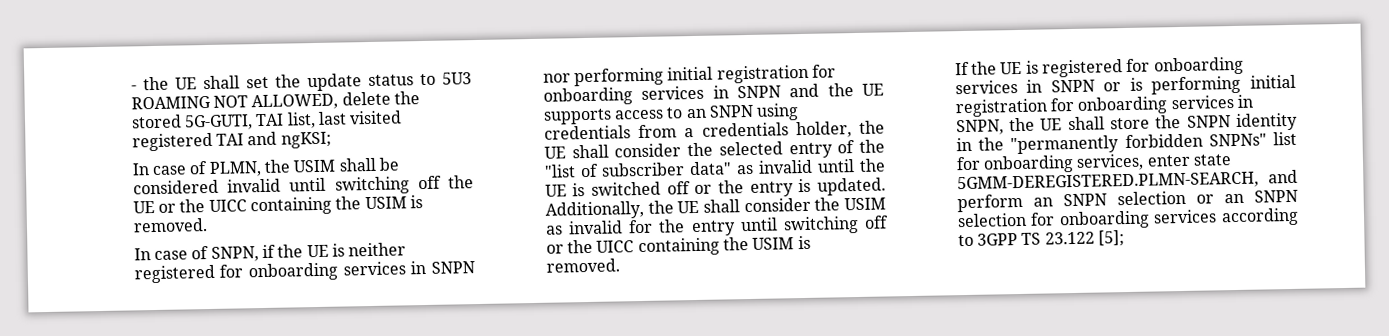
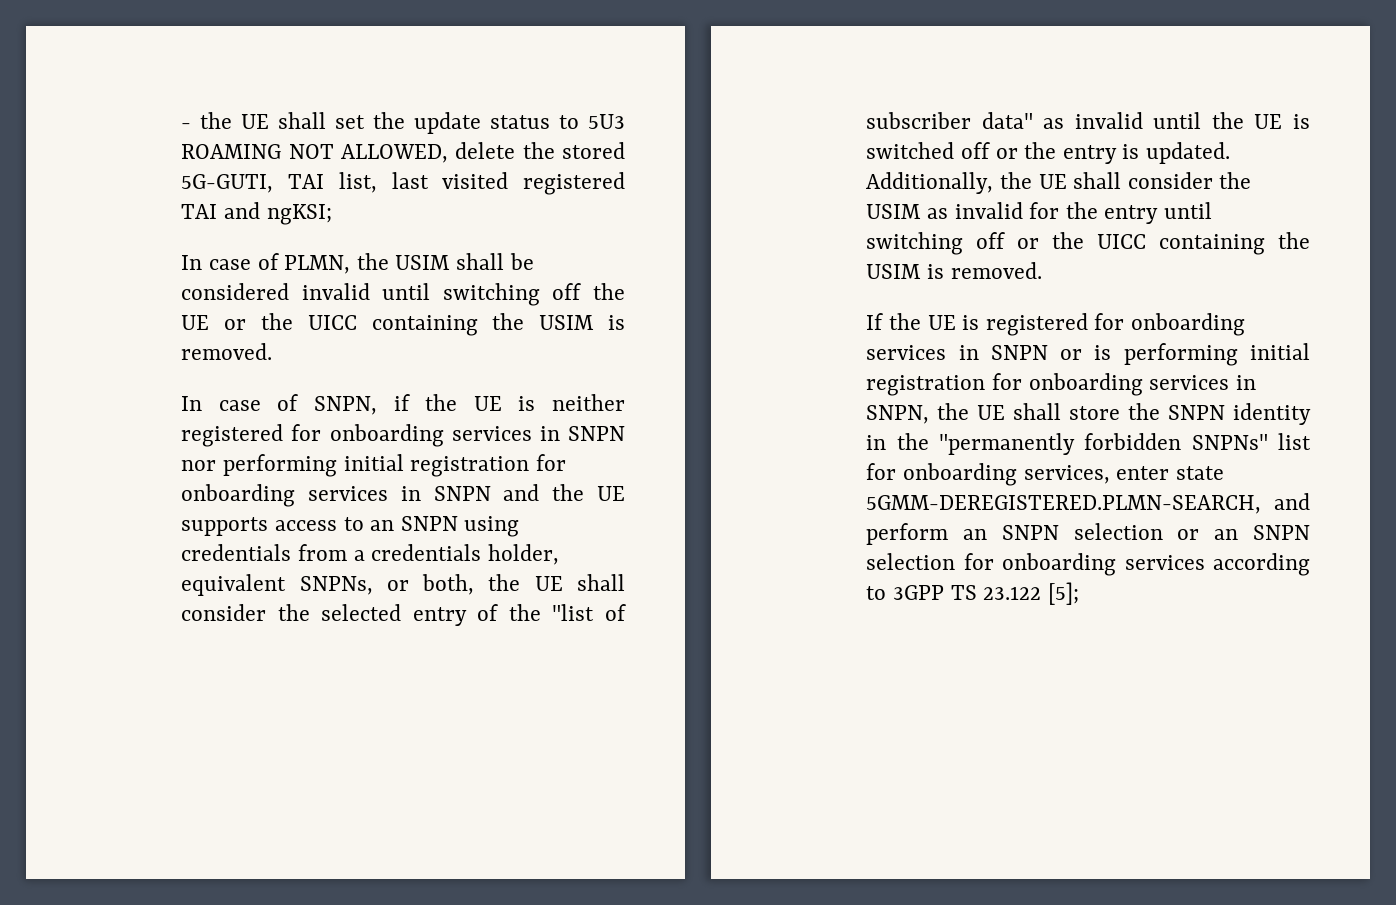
- In case of SNPN, if the UE is neither registered for onboarding services in SNPN nor performing initial registration for onboarding services in SNPN and the UE supports access to an SNPN using credentials from a credentials holder, the UE shall consider the selected entry of the "list of subscriber data" as invalid until the UE is switched off or the entry is updated.
+ In case of SNPN, if the UE is neither registered for onboarding services in SNPN nor performing initial registration for onboarding services in SNPN and the UE supports access to an SNPN using credentials from a credentials holder, equivalent SNPNs, or both, the UE shall consider the selected entry of the "list of subscriber data" as invalid until the UE is switched off or the entry is updated.

